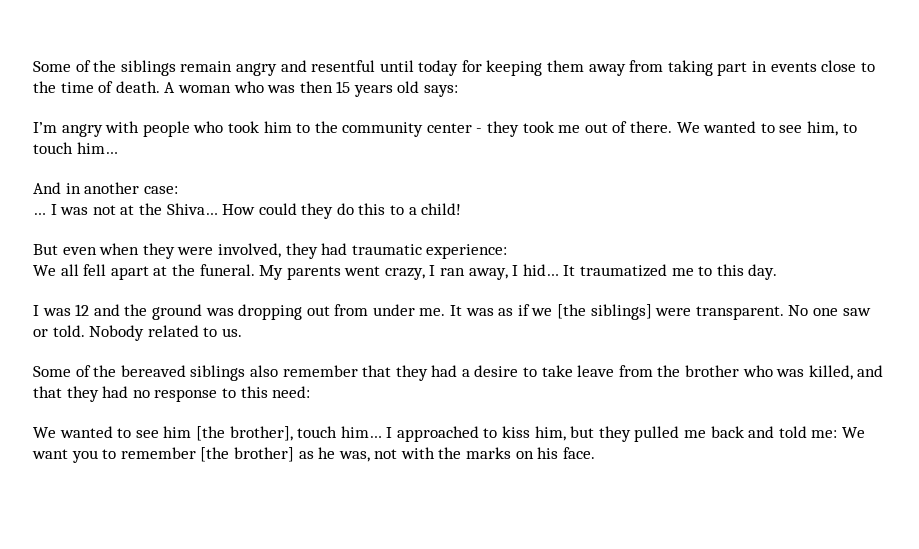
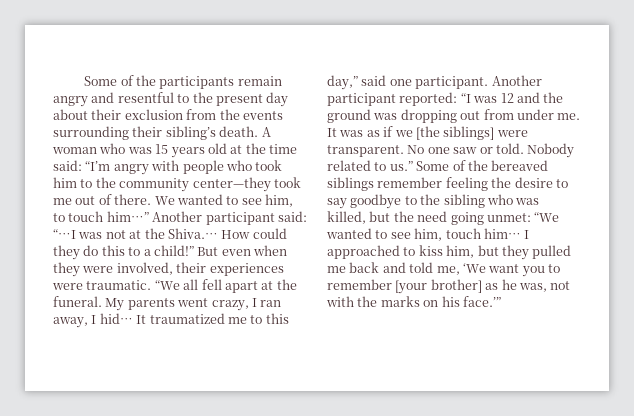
- Some of the siblings remain angry and resentful until today for keeping them away from taking part in events close to the time of death.
+ Some of the participants remain angry and resentful to the present day about their exclusion from the events surrounding their sibling’s death.
- A woman who was then 15 years old says:
- I’m angry with people who took him to the community center - they took me out of there.
+ A woman who was 15 years old at the time said: “I’m angry with people who took him to the community center—they took me out of there.
- We wanted to see him, to touch him…
- And in another case:
- … I was not at the Shiva…
+ We wanted to see him, to touch him…” Another participant said: “…I was not at the Shiva.…
- How could they do this to a child!
- But even when they were involved, they had traumatic experience:
- We all fell apart at the funeral.
+ How could they do this to a child!” But even when they were involved, their experiences were traumatic. “We all fell apart at the funeral.
- It traumatized me to this day.
- I was 12 and the ground was dropping out from under me.
+ It traumatized me to this day,” said one participant. Another participant reported: “I was 12 and the ground was dropping out from under me.
- Nobody related to us.
- Some of the bereaved siblings also remember that they had a desire to take leave from the brother who was killed, and that they had no response to this need:
- We wanted to see him [the brother], touch him…
+ Nobody related to us.” Some of the bereaved siblings remember feeling the desire to say goodbye to the sibling who was killed, but the need going unmet: “We wanted to see him, touch him…
- I approached to kiss him, but they pulled me back and told me: We want you to remember [the brother] as he was, not with the marks on his face.
+ I approached to kiss him, but they pulled me back and told me, ‘We want you to remember [your brother] as he was, not with the marks on his face.’”

